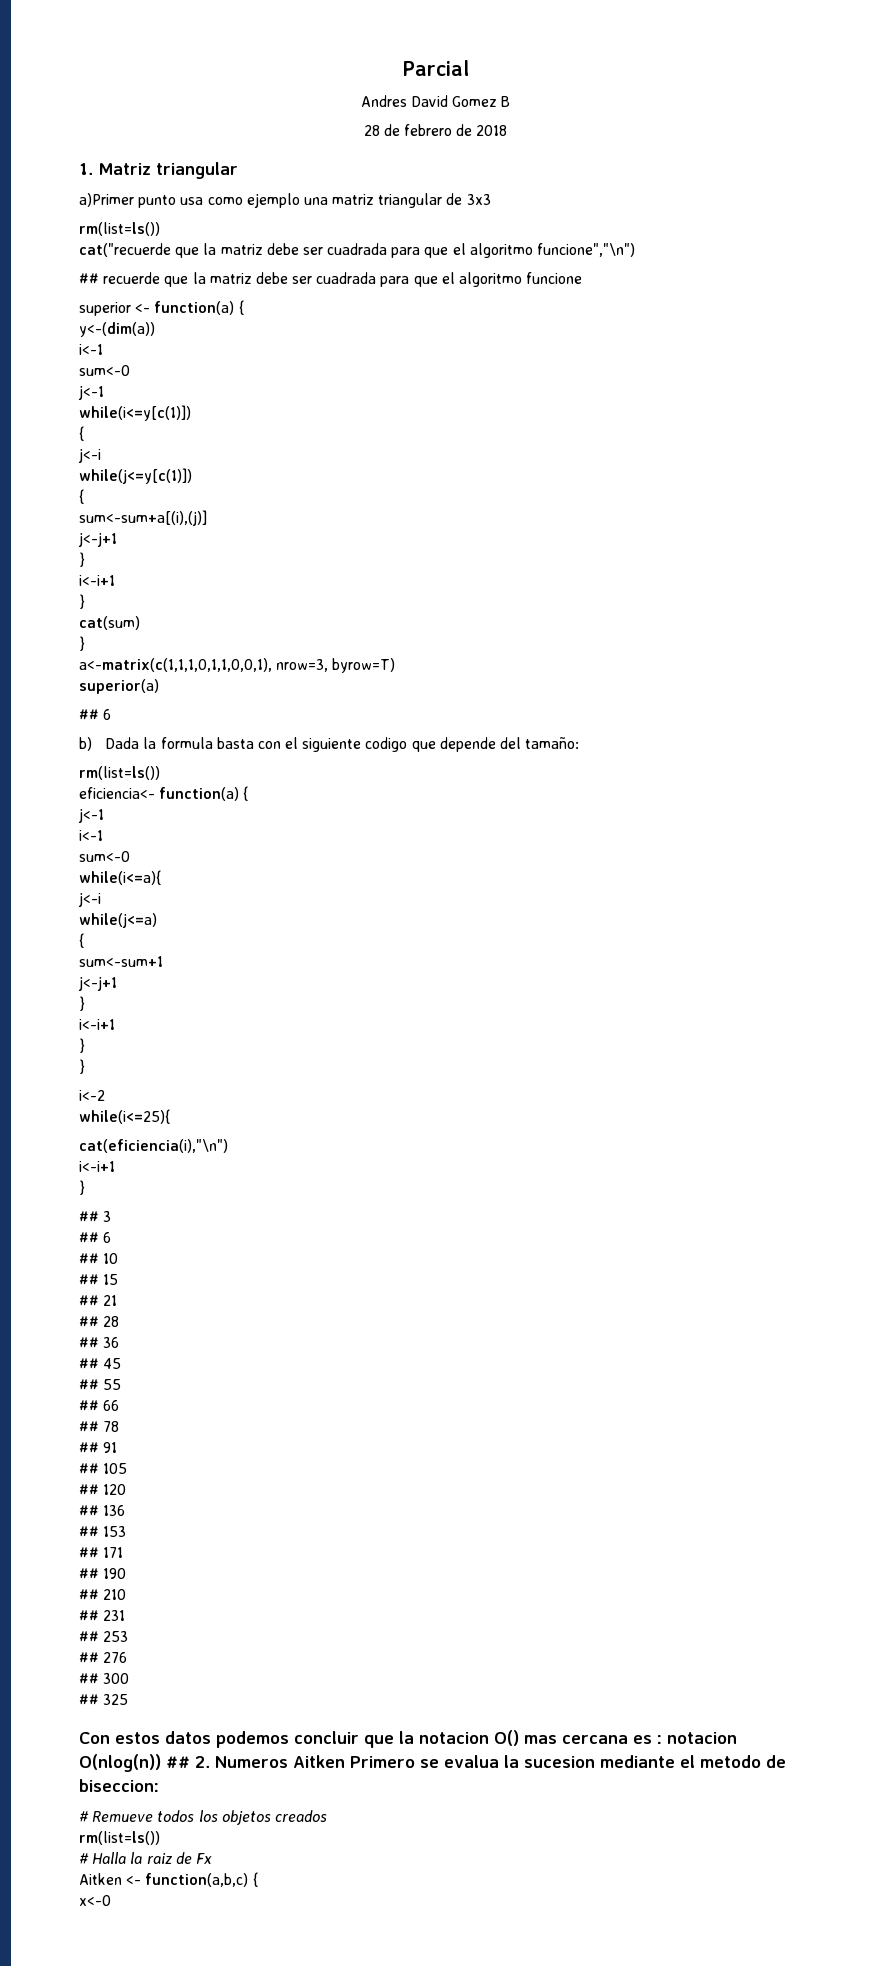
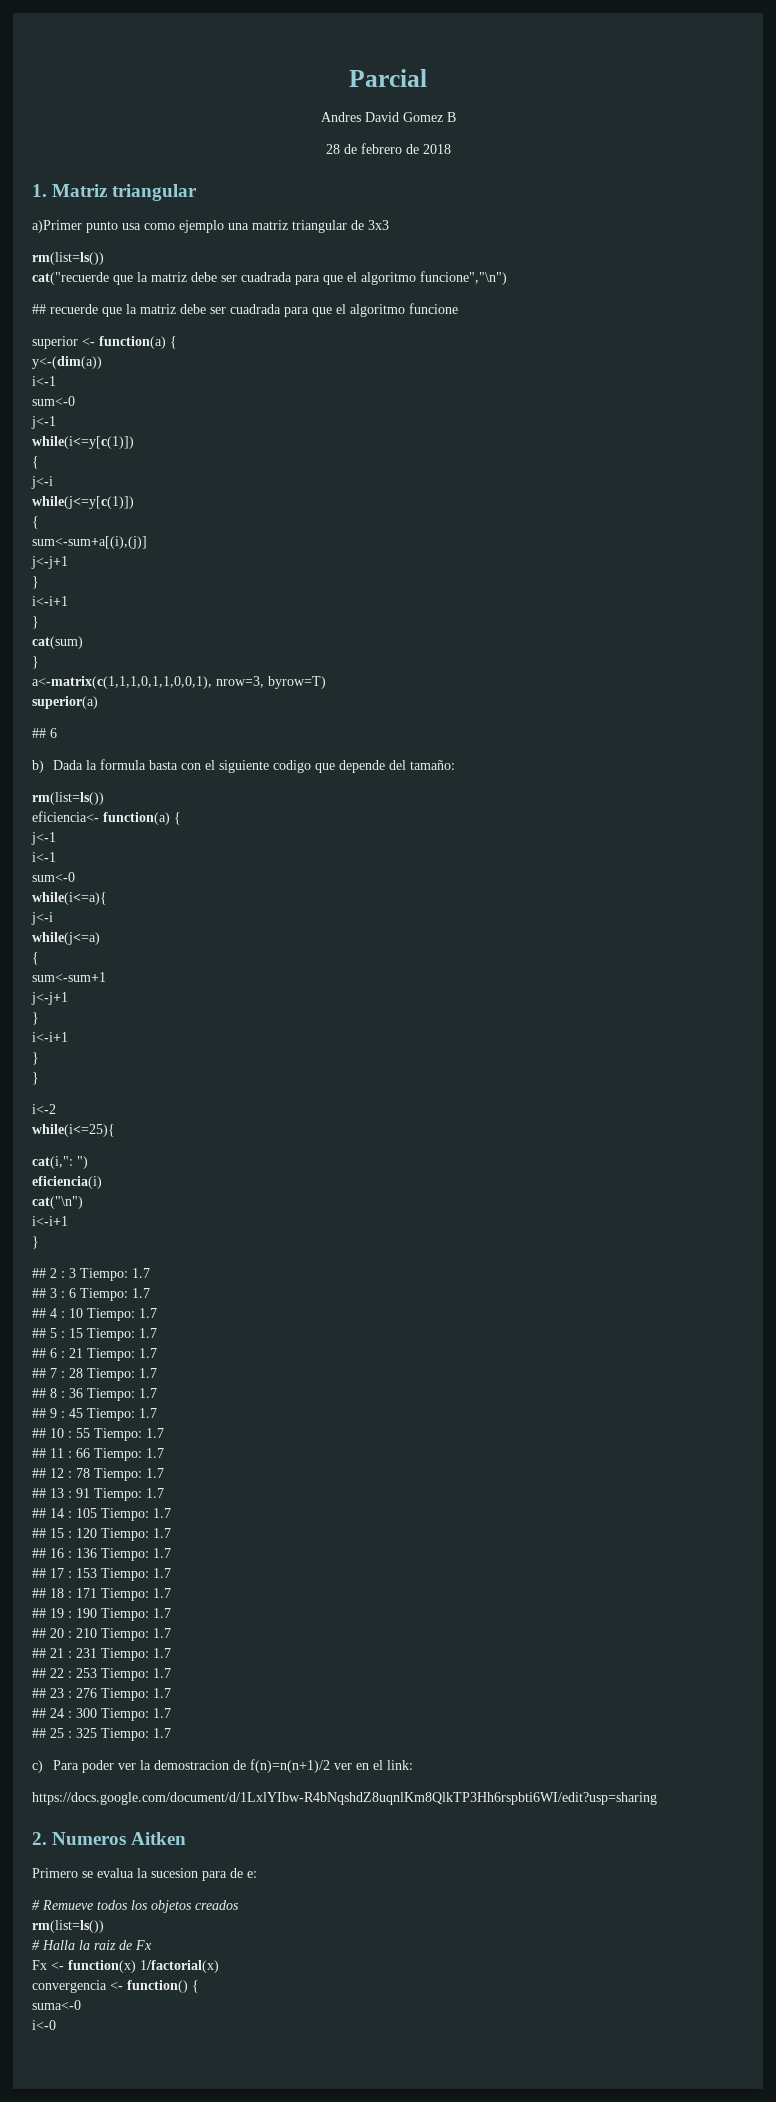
- cat(eficiencia(i),"\n")
+ cat(i,": ")
+ eficiencia(i)
+ cat("\n")
- ## 3
- ## 6
- ## 10
- ## 15
- ## 21
- ## 28
- ## 36
- ## 45
- ## 55
- ## 66
- ## 78
- ## 91
- ## 105
- ## 120
- ## 136
- ## 153
- ## 171
- ## 190
- ## 210
- ## 231
- ## 253
- ## 276
- ## 300
- ## 325
- Con estos datos podemos concluir que la notacion O() mas cercana es : notacion O(nlog(n)) ## 2. Numeros Aitken Primero se evalua la sucesion mediante el metodo de biseccion:
+ ## 2 : 3 Tiempo: 1.7
+ ## 3 : 6 Tiempo: 1.7
+ ## 4 : 10 Tiempo: 1.7
+ ## 5 : 15 Tiempo: 1.7
+ ## 6 : 21 Tiempo: 1.7
+ ## 7 : 28 Tiempo: 1.7
+ ## 8 : 36 Tiempo: 1.7
+ ## 9 : 45 Tiempo: 1.7
+ ## 10 : 55 Tiempo: 1.7
+ ## 11 : 66 Tiempo: 1.7
+ ## 12 : 78 Tiempo: 1.7
+ ## 13 : 91 Tiempo: 1.7
+ ## 14 : 105 Tiempo: 1.7
+ ## 15 : 120 Tiempo: 1.7
+ ## 16 : 136 Tiempo: 1.7
+ ## 17 : 153 Tiempo: 1.7
+ ## 18 : 171 Tiempo: 1.7
+ ## 19 : 190 Tiempo: 1.7
+ ## 20 : 210 Tiempo: 1.7
+ ## 21 : 231 Tiempo: 1.7
+ ## 22 : 253 Tiempo: 1.7
+ ## 23 : 276 Tiempo: 1.7
+ ## 24 : 300 Tiempo: 1.7
+ ## 25 : 325 Tiempo: 1.7
+ c) Para poder ver la demostracion de f(n)=n(n+1)/2 ver en el link:
+ https://docs.google.com/document/d/1LxlYIbw-R4bNqshdZ8uqnlKm8QlkTP3Hh6rspbti6WI/edit?usp=sharing
+ 2. Numeros Aitken
+ Primero se evalua la sucesion para de e:
- Aitken <- function(a,b,c) {
- x<-0
+ Fx <- function(x) 1/factorial(x)
+ convergencia <- function() {
+ suma<-0
+ i<-0

